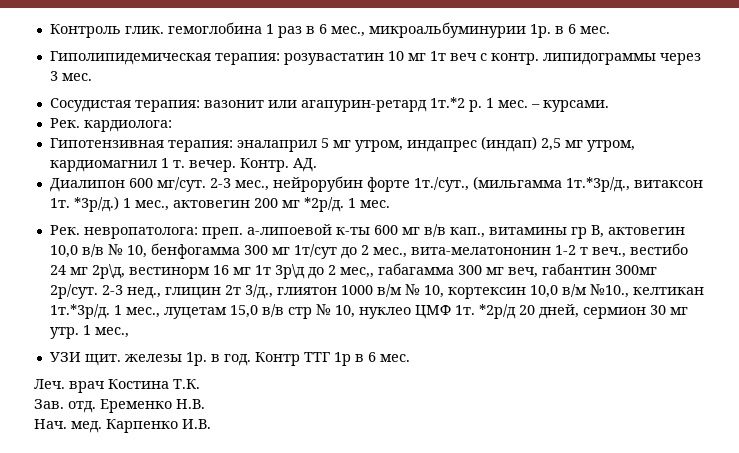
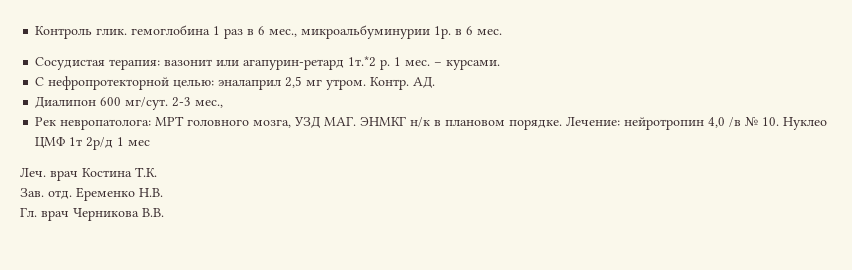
- Гиполипидемическая терапия: розувастатин 10 мг 1т веч с контр. липидограммы через 3 мес.
- Рек. кардиолога:
- Гипотензивная терапия: эналаприл 5 мг утром, индапрес (индап) 2,5 мг утром, кардиомагнил 1 т. вечер.
+ С нефропротекторной целью: эналаприл 2,5 мг утром.
- 2-3 мес., нейрорубин форте 1т./сут., (мильгамма 1т.*3р/д., витаксон 1т. *3р/д.) 1 мес., актовегин 200 мг *2р/д. 1 мес.
- Рек. невропатолога: преп. а-липоевой к-ты 600 мг в/в кап., витамины гр В, актовегин 10,0 в/в № 10, бенфогамма 300 мг 1т/сут до 2 мес., вита-мелатононин 1-2 т веч., вестибо 24 мг 2р\д, вестинорм 16 мг 1т 3р\д до 2 мес,, габагамма 300 мг веч, габантин 300мг 2р/сут. 2-3 нед., глицин 2т 3/д., глиятон 1000 в/м № 10, кортексин 10,0 в/м №10., келтикан 1т.*3р/д. 1 мес., луцетам 15,0 в/в стр № 10, нуклео ЦМФ 1т. *2р/д 20 дней, сермион 30 мг утр. 1 мес.,
- УЗИ щит. железы 1р. в год. Контр ТТГ 1р в 6 мес.
+ 2-3 мес.,
+ Рек невропатолога: МРТ головного мозга, УЗД МАГ. ЭНМКГ н/к в плановом порядке. Лечение: нейротропин 4,0 /в № 10. Нуклео ЦМФ 1т 2р/д 1 мес
- Нач. мед. Карпенко И.В.
+ Гл. врач Черникова В.В.

